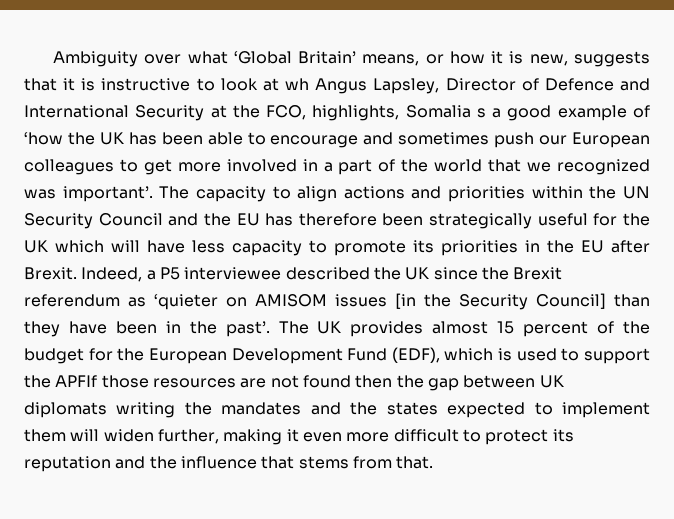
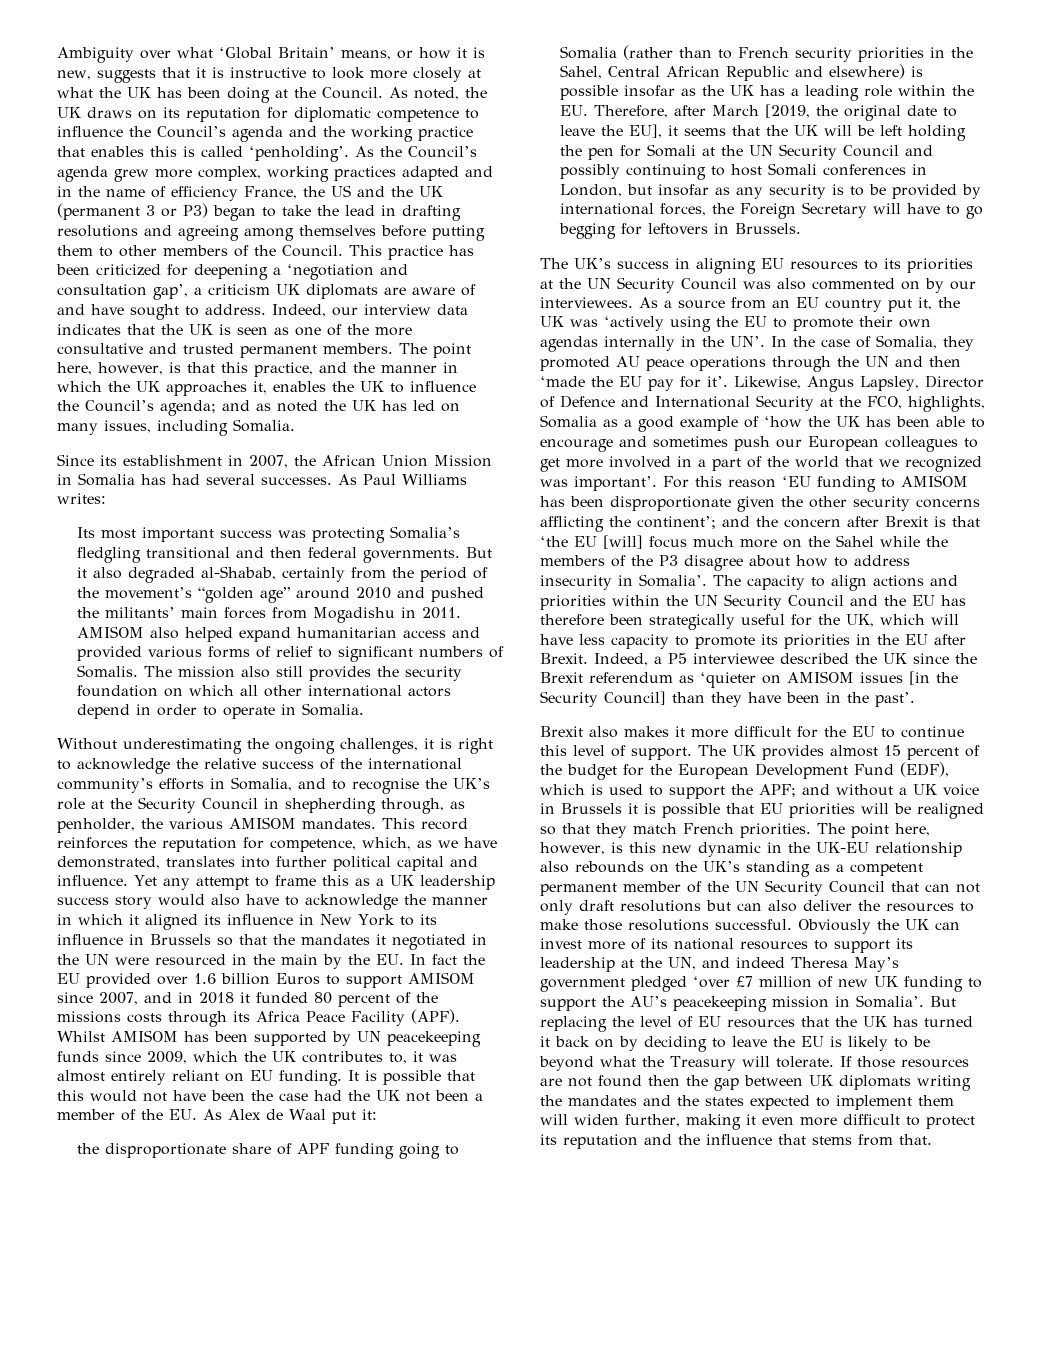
- Ambiguity over what ‘Global Britain’ means, or how it is new, suggests that it is instructive to look at wh Angus Lapsley, Director of Defence and International Security at the FCO, highlights, Somalia s a good example of ‘how the UK has been able to encourage and sometimes push our European colleagues to get more involved in a part of the world that we recognized was important’.
+ Ambiguity over what ‘Global Britain’ means, or how it is new, suggests that it is instructive to look more closely at what the UK has been doing at the Council. As noted, the UK draws on its reputation for diplomatic competence to influence the Council’s agenda and the working practice that enables this is called ‘penholding’. As the Council’s agenda grew more complex, working practices adapted and in the name of efficiency France, the US and the UK (permanent 3 or P3) began to take the lead in drafting resolutions and agreeing among themselves before putting them to other members of the Council. This practice has been criticized for deepening a ‘negotiation and consultation gap’, a criticism UK diplomats are aware of and have sought to address. Indeed, our interview data indicates that the UK is seen as one of the more consultative and trusted permanent members. The point here, however, is that this practice, and the manner in which the UK approaches it, enables the UK to influence the Council’s agenda; and as noted the UK has led on many issues, including Somalia.
+ Since its establishment in 2007, the African Union Mission in Somalia has had several successes. As Paul Williams writes:
+ Its most important success was protecting Somalia’s fledgling transitional and then federal governments. But it also degraded al-Shabab, certainly from the period of the movement’s “golden age” around 2010 and pushed the militants’ main forces from Mogadishu in 2011. AMISOM also helped expand humanitarian access and provided various forms of relief to significant numbers of Somalis. The mission also still provides the security foundation on which all other international actors depend in order to operate in Somalia.
+ Without underestimating the ongoing challenges, it is right to acknowledge the relative success of the international community’s efforts in Somalia, and to recognise the UK’s role at the Security Council in shepherding through, as penholder, the various AMISOM mandates. This record reinforces the reputation for competence, which, as we have demonstrated, translates into further political capital and influence. Yet any attempt to frame this as a UK leadership success story would also have to acknowledge the manner in which it aligned its influence in New York to its influence in Brussels so that the mandates it negotiated in the UN were resourced in the main by the EU. In fact the EU provided over 1.6 billion Euros to support AMISOM since 2007, and in 2018 it funded 80 percent of the missions costs through its Africa Peace Facility (APF). Whilst AMISOM has been supported by UN peacekeeping funds since 2009, which the UK contributes to, it was almost entirely reliant on EU funding. It is possible that this would not have been the case had the UK not been a member of the EU. As Alex de Waal put it:
+ the disproportionate share of APF funding going to Somalia (rather than to French security priorities in the Sahel, Central African Republic and elsewhere) is possible insofar as the UK has a leading role within the EU. Therefore, after March [2019, the original date to leave the EU], it seems that the UK will be left holding the pen for Somali at the UN Security Council and possibly continuing to host Somali conferences in London, but insofar as any security is to be provided by international forces, the Foreign Secretary will have to go begging for leftovers in Brussels.
+ The UK’s success in aligning EU resources to its priorities at the UN Security Council was also commented on by our interviewees. As a source from an EU country put it, the UK was ‘actively using the EU to promote their own agendas internally in the UN’. In the case of Somalia, they promoted AU peace operations through the UN and then ‘made the EU pay for it’. Likewise, Angus Lapsley, Director of Defence and International Security at the FCO, highlights, Somalia as a good example of ‘how the UK has been able to encourage and sometimes push our European colleagues to get more involved in a part of the world that we recognized was important’.
+ For this reason ‘EU funding to AMISOM has been disproportionate given the other security concerns afflicting the continent’; and the concern after Brexit is that ‘the EU [will] focus much more on the Sahel while the members of the P3 disagree about how to address insecurity in Somalia’.
- The capacity to align actions and priorities within the UN Security Council and the EU has therefore been strategically useful for the UK which will have less capacity to promote its priorities in the EU after Brexit.
+ The capacity to align actions and priorities within the UN Security Council and the EU has therefore been strategically useful for the UK, which will have less capacity to promote its priorities in the EU after Brexit.
- Indeed, a P5 interviewee described the UK since the Brexit referendum as ‘quieter on AMISOM issues [in the Security Council] than they have been in the past’. The UK provides almost 15 percent of the budget for the European Development Fund (EDF), which is used to support the APFIf those resources are not found then the gap between UK diplomats writing the mandates and the states expected to implement them will widen further, making it even more difficult to protect its reputation and the influence that stems from that.
+ Indeed, a P5 interviewee described the UK since the Brexit referendum as ‘quieter on AMISOM issues [in the Security Council] than they have been in the past’.
+ Brexit also makes it more difficult for the EU to continue this level of support. The UK provides almost 15 percent of the budget for the European Development Fund (EDF), which is used to support the APF; and without a UK voice in Brussels it is possible that EU priorities will be realigned so that they match French priorities. The point here, however, is this new dynamic in the UK-EU relationship also rebounds on the UK’s standing as a competent permanent member of the UN Security Council that can not only draft resolutions but can also deliver the resources to make those resolutions successful. Obviously the UK can invest more of its national resources to support its leadership at the UN, and indeed Theresa May’s government pledged ‘over £7 million of new UK funding to support the AU’s peacekeeping mission in Somalia’. But replacing the level of EU resources that the UK has turned it back on by deciding to leave the EU is likely to be beyond what the Treasury will tolerate. If those resources are not found then the gap between UK diplomats writing the mandates and the states expected to implement them will widen further, making it even more difficult to protect its reputation and the influence that stems from that.

